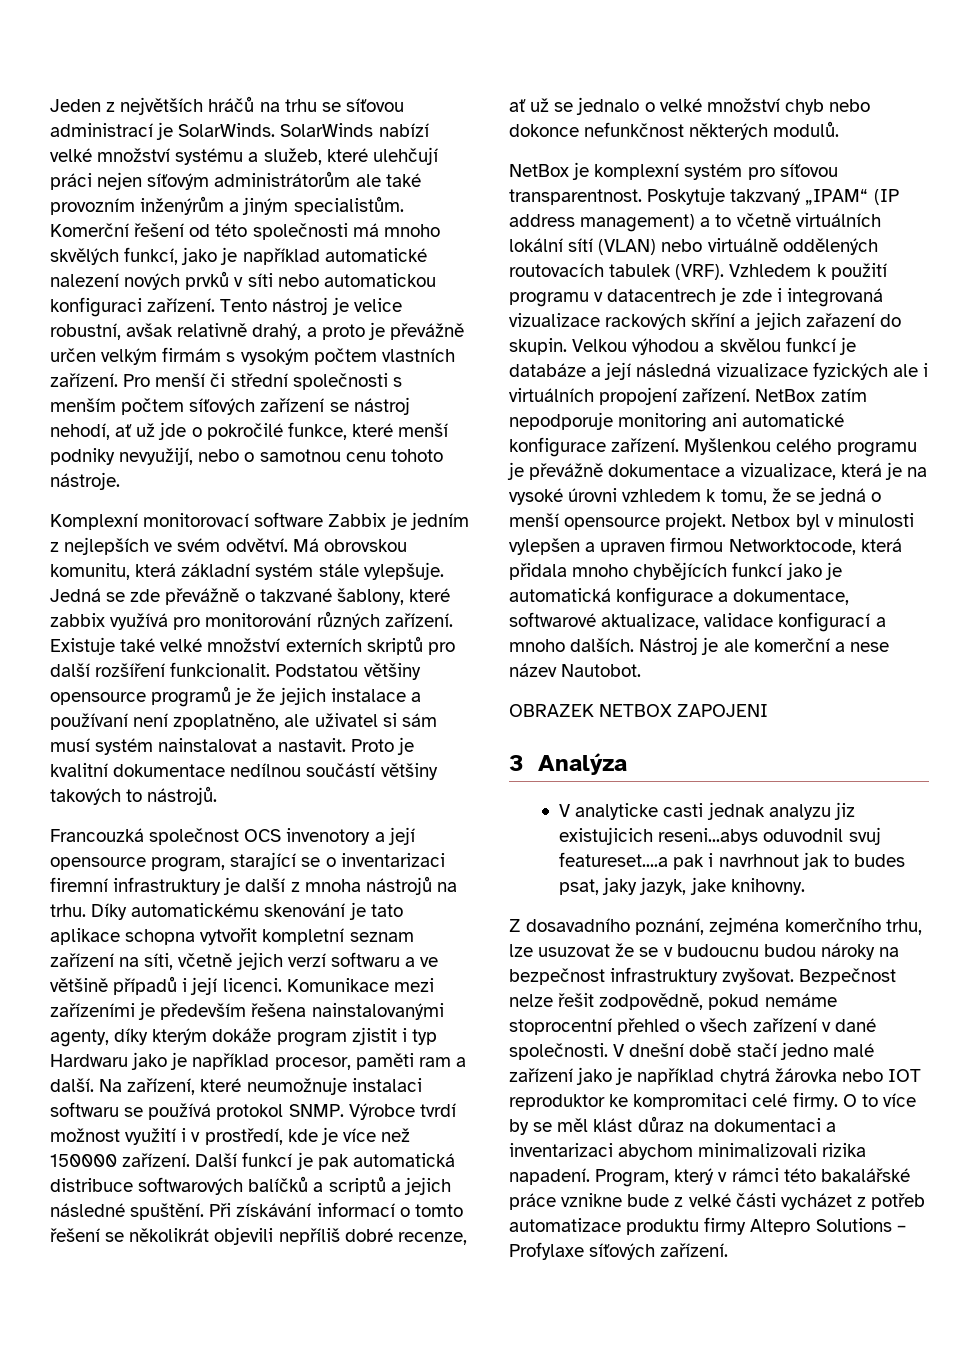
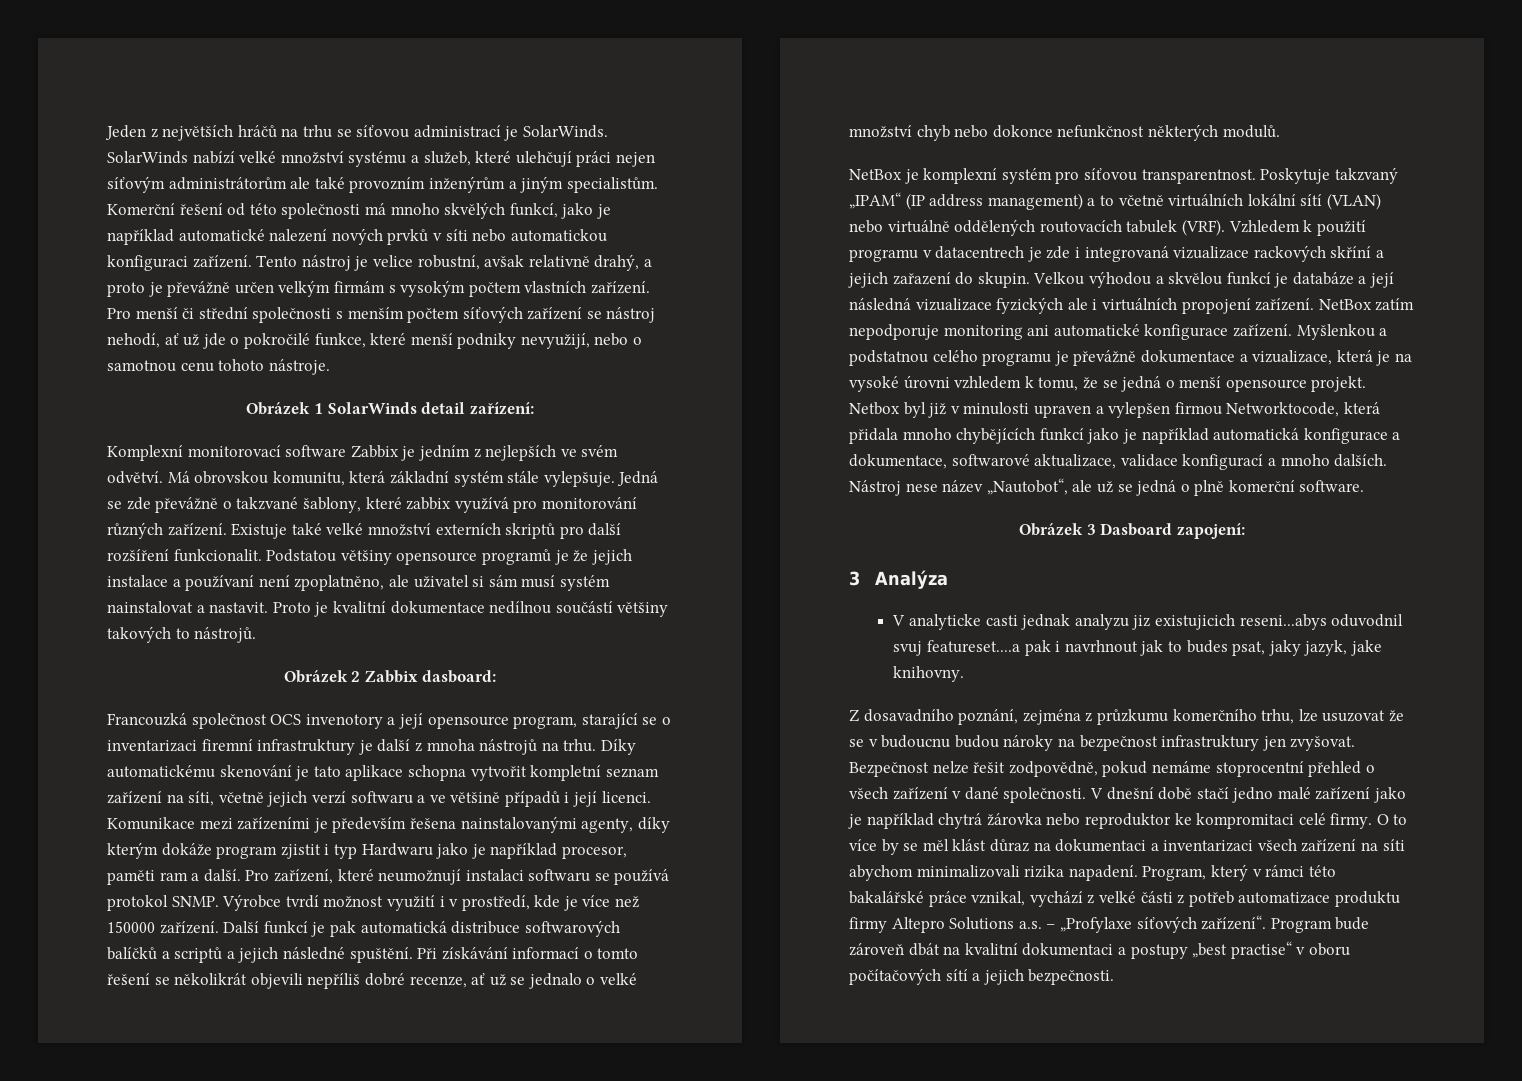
+ Obrázek 1 SolarWinds detail zařízení:
+ Obrázek 2 Zabbix dasboard:
- Na zařízení, které neumožnuje instalaci softwaru se používá protokol SNMP.
+ Pro zařízení, které neumožnují instalaci softwaru se používá protokol SNMP.
- Myšlenkou celého programu je převážně dokumentace a vizualizace, která je na vysoké úrovni vzhledem k tomu, že se jedná o menší opensource projekt.
+ Myšlenkou a podstatnou celého programu je převážně dokumentace a vizualizace, která je na vysoké úrovni vzhledem k tomu, že se jedná o menší opensource projekt.
- Netbox byl v minulosti vylepšen a upraven firmou Networktocode, která přidala mnoho chybějících funkcí jako je automatická konfigurace a dokumentace, softwarové aktualizace, validace konfigurací a mnoho dalších.
+ Netbox byl již v minulosti upraven a vylepšen firmou Networktocode, která přidala mnoho chybějících funkcí jako je například automatická konfigurace a dokumentace, softwarové aktualizace, validace konfigurací a mnoho dalších.
- Nástroj je ale komerční a nese název Nautobot.
- OBRAZEK NETBOX ZAPOJENI
+ Nástroj nese název „Nautobot“, ale už se jedná o plně komerční software.
+ Obrázek 3 Dasboard zapojení:
- Z dosavadního poznání, zejména komerčního trhu, lze usuzovat že se v budoucnu budou nároky na bezpečnost infrastruktury zvyšovat.
+ Z dosavadního poznání, zejména z průzkumu komerčního trhu, lze usuzovat že se v budoucnu budou nároky na bezpečnost infrastruktury jen zvyšovat.
- V dnešní době stačí jedno malé zařízení jako je například chytrá žárovka nebo IOT reproduktor ke kompromitaci celé firmy.
+ V dnešní době stačí jedno malé zařízení jako je například chytrá žárovka nebo reproduktor ke kompromitaci celé firmy.
- O to více by se měl klást důraz na dokumentaci a inventarizaci abychom minimalizovali rizika napadení.
+ O to více by se měl klást důraz na dokumentaci a inventarizaci všech zařízení na síti abychom minimalizovali rizika napadení.
- Program, který v rámci této bakalářské práce vznikne bude z velké části vycházet z potřeb automatizace produktu firmy Altepro Solutions – Profylaxe síťových zařízení.
+ Program, který v rámci této bakalářské práce vznikal, vychází z velké části z potřeb automatizace produktu firmy Altepro Solutions a.s. – „Profylaxe síťových zařízení“. Program bude zároveň dbát na kvalitní dokumentaci a postupy „best practise“ v oboru počítačových sítí a jejich bezpečnosti.

